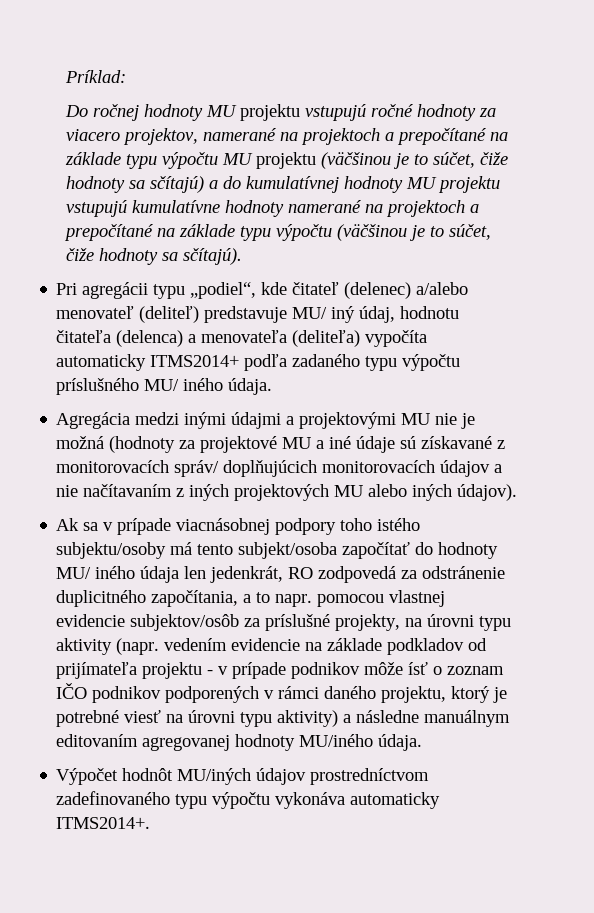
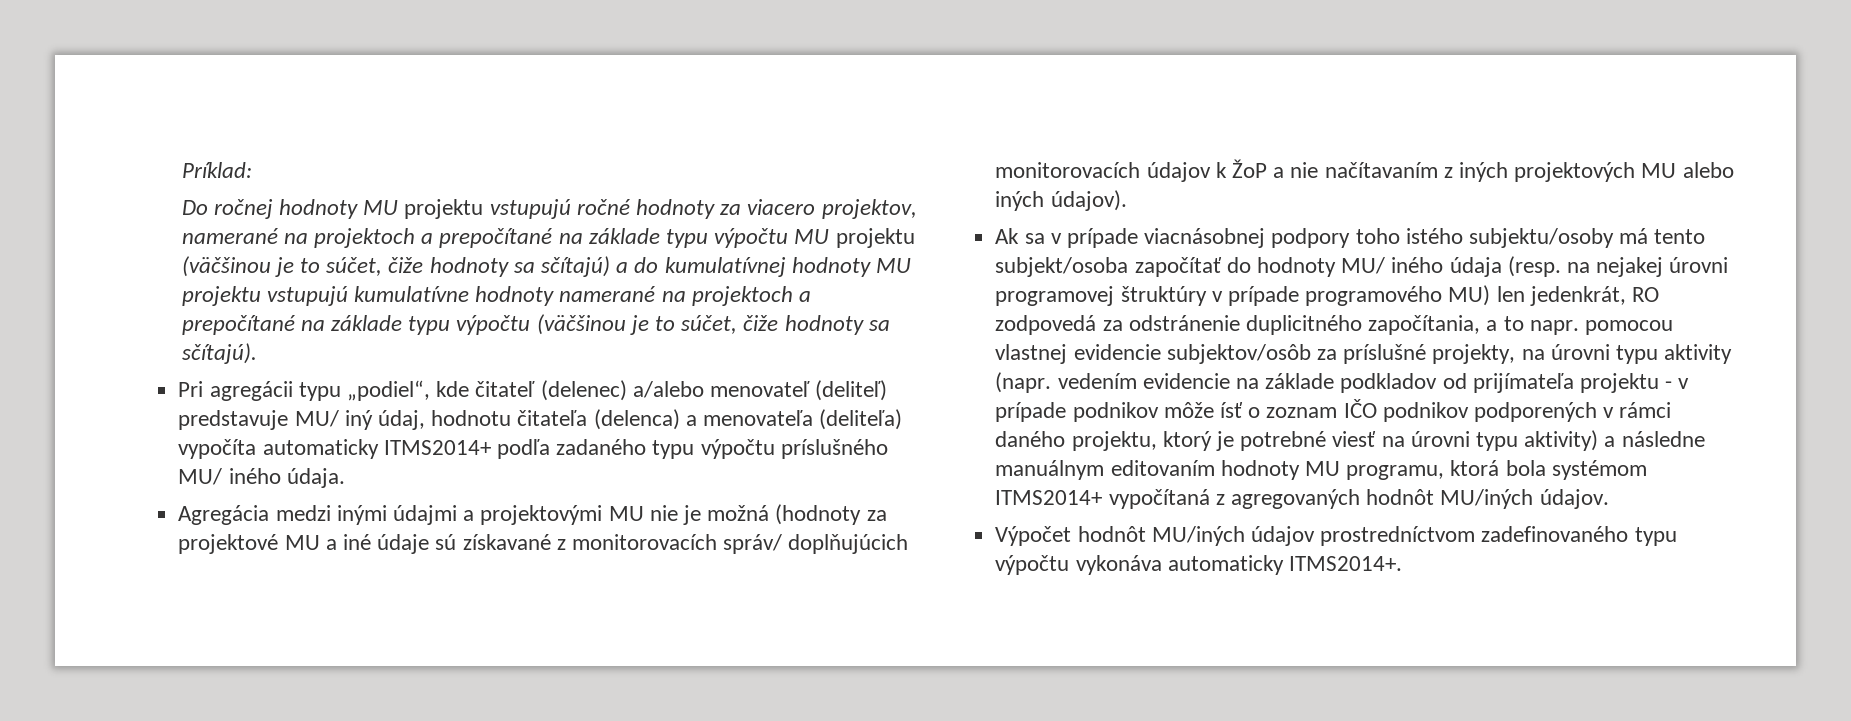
- Agregácia medzi inými údajmi a projektovými MU nie je možná (hodnoty za projektové MU a iné údaje sú získavané z monitorovacích správ/ doplňujúcich monitorovacích údajov a nie načítavaním z iných projektových MU alebo iných údajov).
+ Agregácia medzi inými údajmi a projektovými MU nie je možná (hodnoty za projektové MU a iné údaje sú získavané z monitorovacích správ/ doplňujúcich monitorovacích údajov k ŽoP a nie načítavaním z iných projektových MU alebo iných údajov).
- Ak sa v prípade viacnásobnej podpory toho istého subjektu/osoby má tento subjekt/osoba započítať do hodnoty MU/ iného údaja len jedenkrát, RO zodpovedá za odstránenie duplicitného započítania, a to napr. pomocou vlastnej evidencie subjektov/osôb za príslušné projekty, na úrovni typu aktivity (napr. vedením evidencie na základe podkladov od prijímateľa projektu - v prípade podnikov môže ísť o zoznam IČO podnikov podporených v rámci daného projektu, ktorý je potrebné viesť na úrovni typu aktivity) a následne manuálnym editovaním agregovanej hodnoty MU/iného údaja.
+ Ak sa v prípade viacnásobnej podpory toho istého subjektu/osoby má tento subjekt/osoba započítať do hodnoty MU/ iného údaja (resp. na nejakej úrovni programovej štruktúry v prípade programového MU) len jedenkrát, RO zodpovedá za odstránenie duplicitného započítania, a to napr. pomocou vlastnej evidencie subjektov/osôb za príslušné projekty, na úrovni typu aktivity (napr. vedením evidencie na základe podkladov od prijímateľa projektu - v prípade podnikov môže ísť o zoznam IČO podnikov podporených v rámci daného projektu, ktorý je potrebné viesť na úrovni typu aktivity) a následne manuálnym editovaním hodnoty MU programu, ktorá bola systémom ITMS2014+ vypočítaná z agregovaných hodnôt MU/iných údajov.

